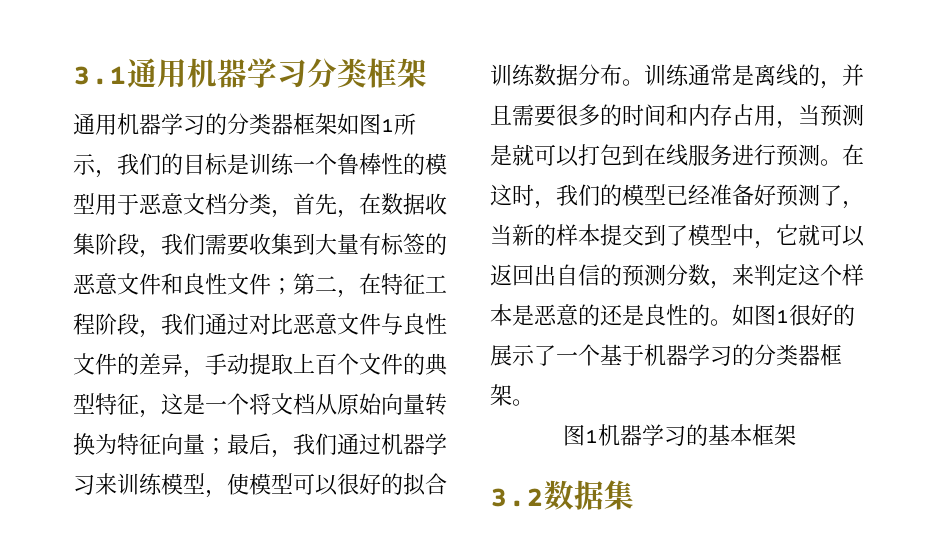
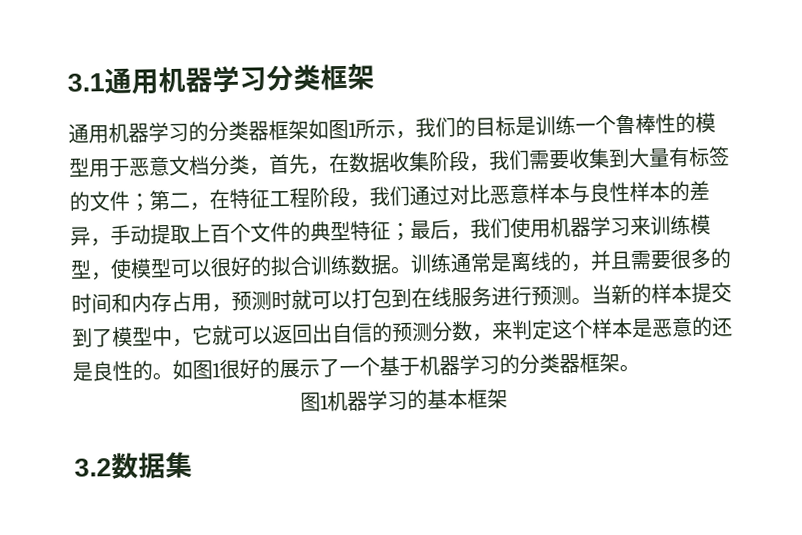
- 通用机器学习的分类器框架如图1所示，我们的目标是训练一个鲁棒性的模型用于恶意文档分类，首先，在数据收集阶段，我们需要收集到大量有标签的恶意文件和良性文件；
+ 通用机器学习的分类器框架如图1所示，我们的目标是训练一个鲁棒性的模型用于恶意文档分类，首先，在数据收集阶段，我们需要收集到大量有标签的文件；
- 第二，在特征工程阶段，我们通过对比恶意文件与良性文件的差异，手动提取上百个文件的典型特征，这是一个将文档从原始向量转换为特征向量；
+ 第二，在特征工程阶段，我们通过对比恶意样本与良性样本的差异，手动提取上百个文件的典型特征；
- 最后，我们通过机器学习来训练模型，使模型可以很好的拟合训练数据分布。
+ 最后，我们使用机器学习来训练模型，使模型可以很好的拟合训练数据。
- 训练通常是离线的，并且需要很多的时间和内存占用，当预测是就可以打包到在线服务进行预测。
+ 训练通常是离线的，并且需要很多的时间和内存占用，预测时就可以打包到在线服务进行预测。
- 在这时，我们的模型已经准备好预测了，当新的样本提交到了模型中，它就可以返回出自信的预测分数，来判定这个样本是恶意的还是良性的。
+ 当新的样本提交到了模型中，它就可以返回出自信的预测分数，来判定这个样本是恶意的还是良性的。

